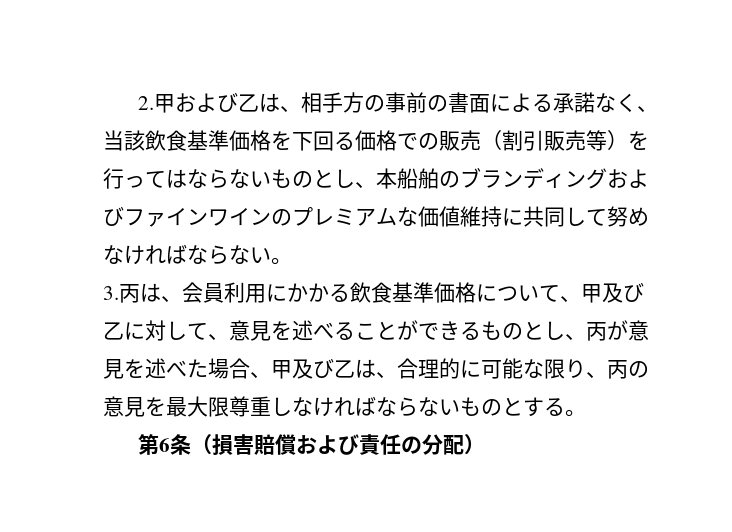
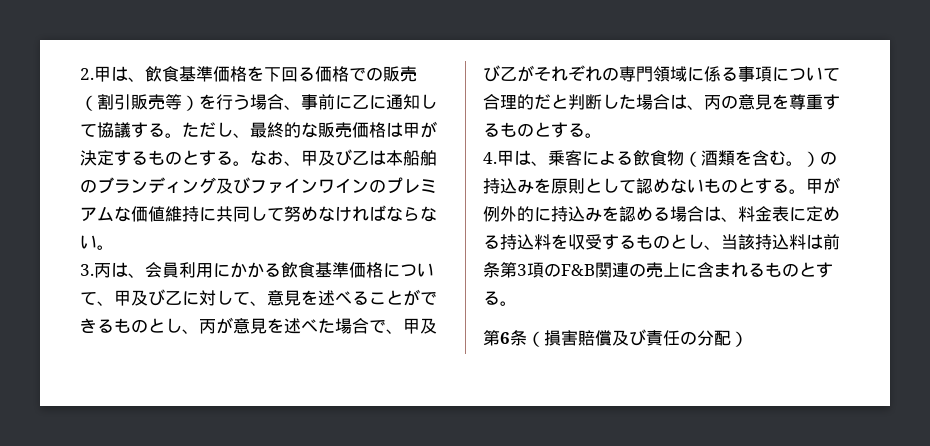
- 2.甲および乙は、相手方の事前の書面による承諾なく、当該飲食基準価格を下回る価格での販売（割引販売等）を行ってはならないものとし、本船舶のブランディングおよびファインワインのプレミアムな価値維持に共同して努めなければならない。
+ 2.甲は、飲食基準価格を下回る価格での販売（割引販売等）を行う場合、事前に乙に通知して協議する。ただし、最終的な販売価格は甲が決定するものとする。なお、甲及び乙は本船舶のブランディング及びファインワインのプレミアムな価値維持に共同して努めなければならない。
- 3.丙は、会員利用にかかる飲食基準価格について、甲及び乙に対して、意見を述べることができるものとし、丙が意見を述べた場合、甲及び乙は、合理的に可能な限り、丙の意見を最大限尊重しなければならないものとする。
+ 3.丙は、会員利用にかかる飲食基準価格について、甲及び乙に対して、意見を述べることができるものとし、丙が意見を述べた場合で、甲及び乙がそれぞれの専門領域に係る事項について合理的だと判断した場合は、丙の意見を尊重するものとする。
+ 4.甲は、乗客による飲食物（酒類を含む。）の持込みを原則として認めないものとする。甲が例外的に持込みを認める場合は、料金表に定める持込料を収受するものとし、当該持込料は前条第3項のF&B関連の売上に含まれるものとする。
- 第6条（損害賠償および責任の分配）
+ 第6条（損害賠償及び責任の分配）

